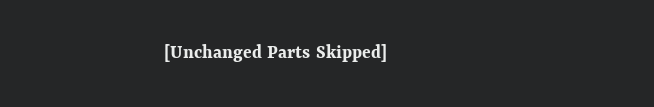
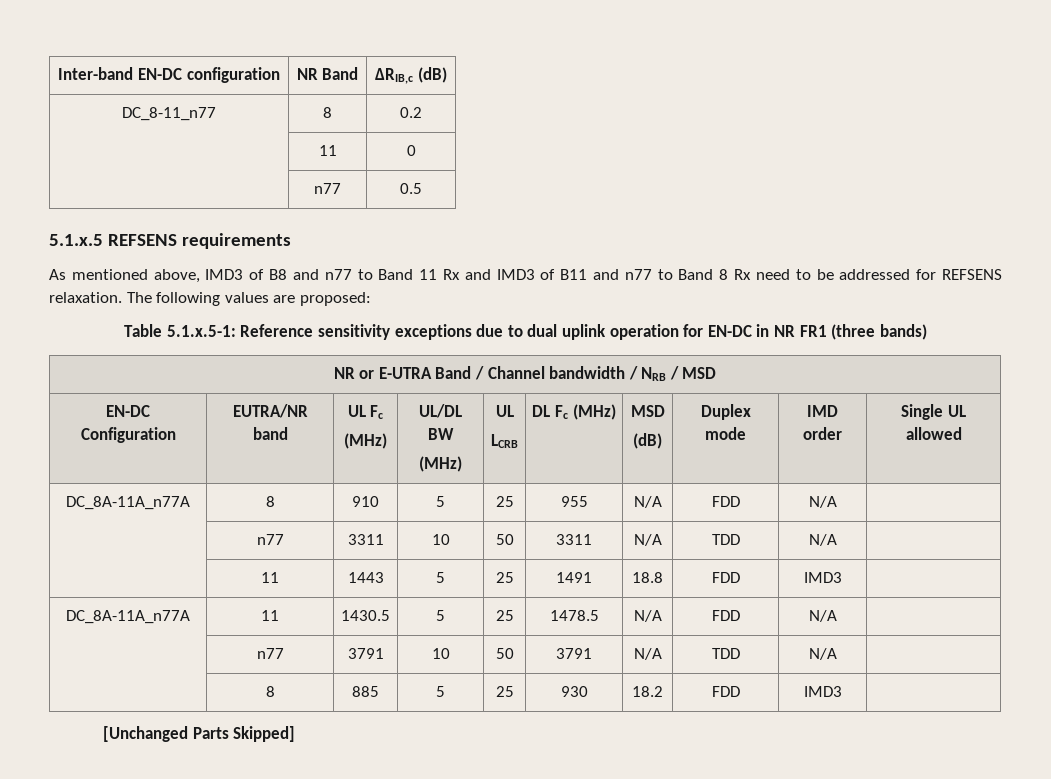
+ Inter-band EN-DC configuration | NR Band | ΔRIB,c (dB)
+ DC_8-11_n77 | 8 | 0.2
+ | 11 | 0
+ | n77 | 0.5
+ 5.1.x.5 REFSENS requirements
+ As mentioned above, IMD3 of B8 and n77 to Band 11 Rx and IMD3 of B11 and n77 to Band 8 Rx need to be addressed for REFSENS relaxation. The following values are proposed:
+ Table 5.1.x.5-1: Reference sensitivity exceptions due to dual uplink operation for EN-DC in NR FR1 (three bands)
+ NR or E-UTRA Band / Channel bandwidth / NRB / MSD
+ EN-DC Configuration | EUTRA/NR band | UL Fc
+ (MHz) | UL/DL BW
+ (MHz) | UL
+ LCRB | DL Fc (MHz) | MSD
+ (dB) | Duplex mode | IMD order | Single UL allowed
+ DC_8A-11A_n77A | 8 | 910 | 5 | 25 | 955 | N/A | FDD | N/A |
+ | n77 | 3311 | 10 | 50 | 3311 | N/A | TDD | N/A |
+ | 11 | 1443 | 5 | 25 | 1491 | 18.8 | FDD | IMD3 |
+ DC_8A-11A_n77A | 11 | 1430.5 | 5 | 25 | 1478.5 | N/A | FDD | N/A |
+ | n77 | 3791 | 10 | 50 | 3791 | N/A | TDD | N/A |
+ | 8 | 885 | 5 | 25 | 930 | 18.2 | FDD | IMD3 |

